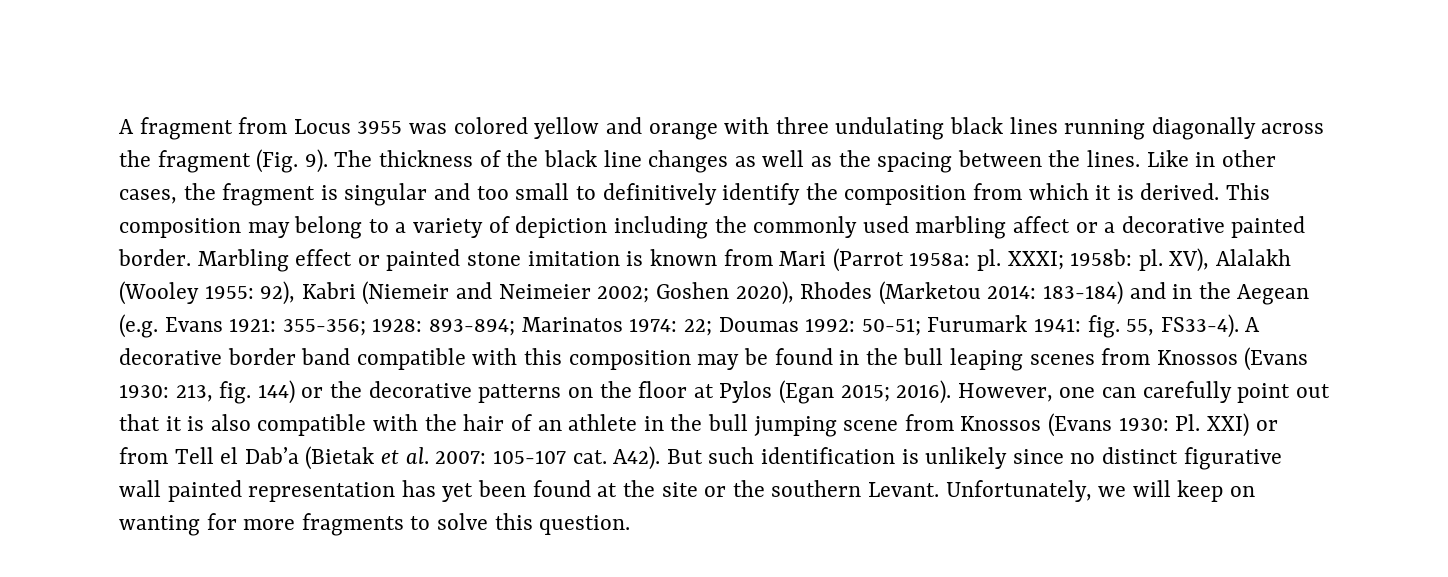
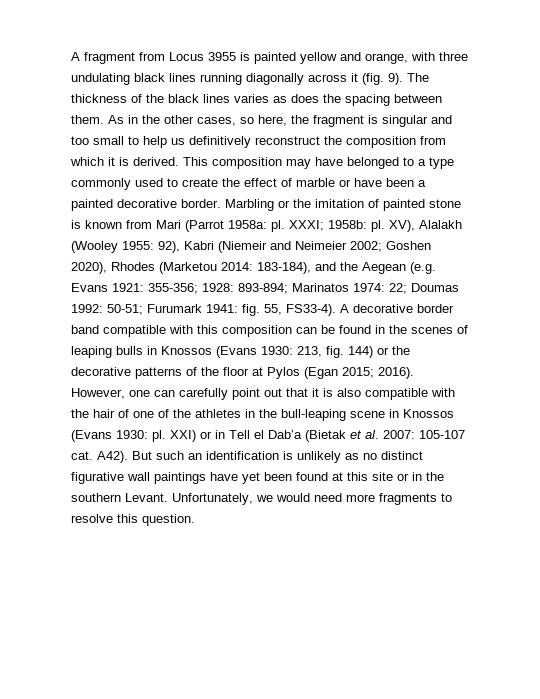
- A fragment from Locus 3955 was colored yellow and orange with three undulating black lines running diagonally across the fragment (Fig. 9).
+ A fragment from Locus 3955 is painted yellow and orange, with three undulating black lines running diagonally across it (fig. 9).
- The thickness of the black line changes as well as the spacing between the lines. Like in other cases, the fragment is singular and too small to definitively identify the composition from which it is derived.
+ The thickness of the black lines varies as does the spacing between them. As in the other cases, so here, the fragment is singular and too small to help us definitively reconstruct the composition from which it is derived.
- This composition may belong to a variety of depiction including the commonly used marbling affect or a decorative painted border. Marbling effect or painted stone imitation is known from Mari (Parrot 1958a: pl.
+ This composition may have belonged to a type commonly used to create the effect of marble or have been a painted decorative border. Marbling or the imitation of painted stone is known from Mari (Parrot 1958a: pl.
- XV), Alalakh (Wooley 1955: 92), Kabri (Niemeir and Neimeier 2002; Goshen 2020), Rhodes (Marketou 2014: 183-184) and in the Aegean (e.g. Evans 1921: 355-356; 1928: 893-894; Marinatos 1974: 22; Doumas 1992: 50-51; Furumark 1941: fig. 55, FS33-4).
+ XV), Alalakh (Wooley 1955: 92), Kabri (Niemeir and Neimeier 2002; Goshen 2020), Rhodes (Marketou 2014: 183-184), and the Aegean (e.g. Evans 1921: 355-356; 1928: 893-894; Marinatos 1974: 22; Doumas 1992: 50-51; Furumark 1941: fig. 55, FS33-4).
- A decorative border band compatible with this composition may be found in the bull leaping scenes from Knossos (Evans 1930: 213, fig. 144) or the decorative patterns on the floor at Pylos (Egan 2015; 2016).
+ A decorative border band compatible with this composition can be found in the scenes of leaping bulls in Knossos (Evans 1930: 213, fig. 144) or the decorative patterns of the floor at Pylos (Egan 2015; 2016).
- However, one can carefully point out that it is also compatible with the hair of an athlete in the bull jumping scene from Knossos (Evans 1930: Pl. XXI) or from Tell el Dab’a (Bietak et al. 2007: 105-107 cat.
+ However, one can carefully point out that it is also compatible with the hair of one of the athletes in the bull-leaping scene in Knossos (Evans 1930: pl. XXI) or in Tell el Dab’a (Bietak et al. 2007: 105-107 cat.
- But such identification is unlikely since no distinct figurative wall painted representation has yet been found at the site or the southern Levant.
+ But such an identification is unlikely as no distinct figurative wall paintings have yet been found at this site or in the southern Levant.
- Unfortunately, we will keep on wanting for more fragments to solve this question.
+ Unfortunately, we would need more fragments to resolve this question.

